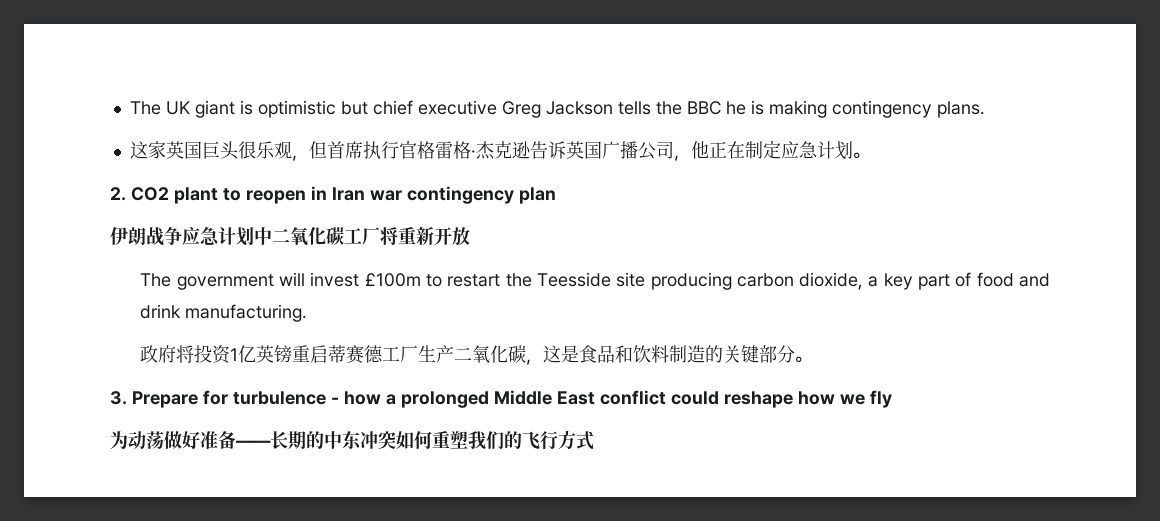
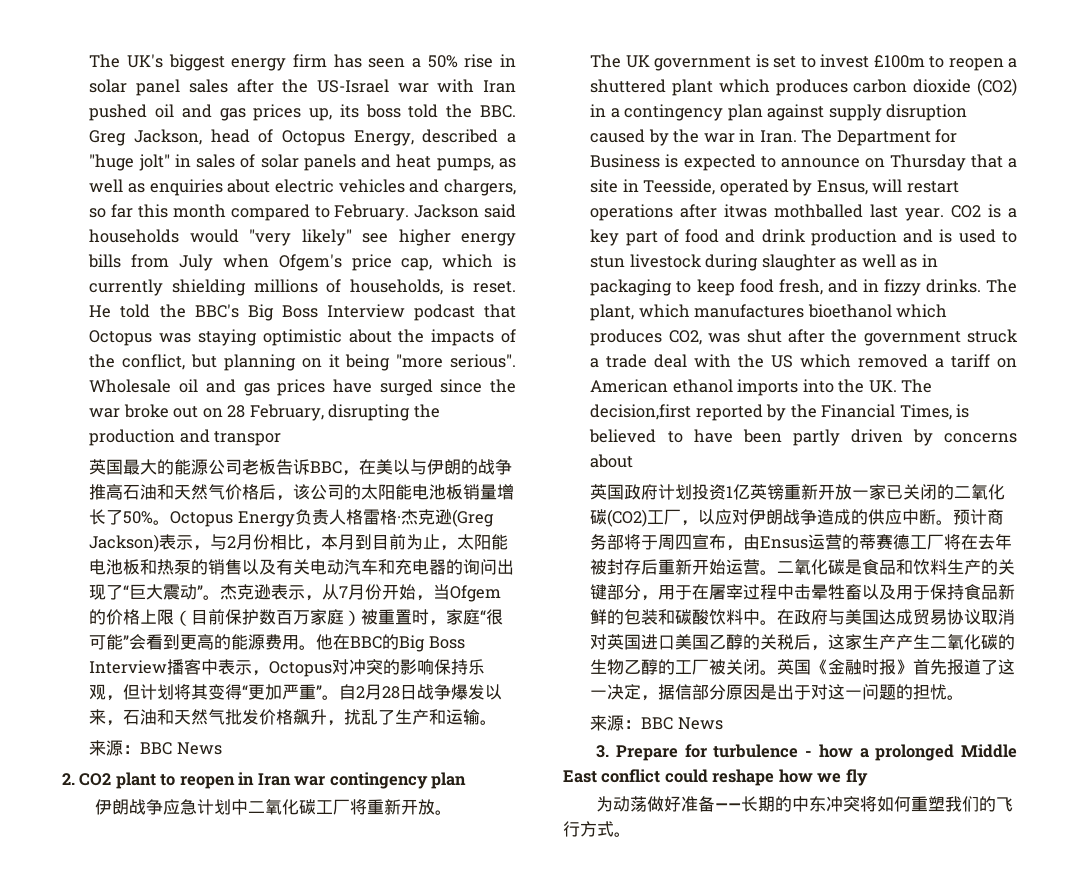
- The UK giant is optimistic but chief executive Greg Jackson tells the BBC he is making contingency plans.
- 这家英国巨头很乐观，但首席执行官格雷格·杰克逊告诉英国广播公司，他正在制定应急计划。
+ The UK's biggest energy firm has seen a 50% rise in solar panel sales after the US-Israel war with Iran pushed oil and gas prices up, its boss told the BBC. Greg Jackson, head of Octopus Energy, described a "huge jolt" in sales of solar panels and heat pumps, as well as enquiries about electric vehicles and chargers, so far this month compared to February. Jackson said households would "very likely" see higher energy bills from July when Ofgem's price cap, which is currently shielding millions of households, is reset. He told the BBC's Big Boss Interview podcast that Octopus was staying optimistic about the impacts of the conflict, but planning on it being "more serious". Wholesale oil and gas prices have surged since the war broke out on 28 February, disrupting the production and transpor
+ 英国最大的能源公司老板告诉BBC，在美以与伊朗的战争推高石油和天然气价格后，该公司的太阳能电池板销量增长了50%。Octopus Energy负责人格雷格·杰克逊(Greg Jackson)表示，与2月份相比，本月到目前为止，太阳能电池板和热泵的销售以及有关电动汽车和充电器的询问出现了“巨大震动”。杰克逊表示，从7月份开始，当Ofgem的价格上限（目前保护数百万家庭）被重置时，家庭“很可能”会看到更高的能源费用。他在BBC的Big Boss Interview播客中表示，Octopus对冲突的影响保持乐观，但计划将其变得“更加严重”。自2月28日战争爆发以来，石油和天然气批发价格飙升，扰乱了生产和运输。
+ 来源：BBC News
- 伊朗战争应急计划中二氧化碳工厂将重新开放
- The government will invest £100m to restart the Teesside site producing carbon dioxide, a key part of food and drink manufacturing.
- 政府将投资1亿英镑重启蒂赛德工厂生产二氧化碳，这是食品和饮料制造的关键部分。
+ 伊朗战争应急计划中二氧化碳工厂将重新开放。
+ The UK government is set to invest £100m to reopen a shuttered plant which produces carbon dioxide (CO2) in a contingency plan against supply disruption caused by the war in Iran. The Department for Business is expected to announce on Thursday that a site in Teesside, operated by Ensus, will restart operations after itwas mothballed last year. CO2 is a key part of food and drink production and is used to stun livestock during slaughter as well as in packaging to keep food fresh, and in fizzy drinks. The plant, which manufactures bioethanol which produces CO2, was shut after the government struck a trade deal with the US which removed a tariff on American ethanol imports into the UK. The decision,first reported by the Financial Times, is believed to have been partly driven by concerns about
+ 英国政府计划投资1亿英镑重新开放一家已关闭的二氧化碳(CO2)工厂，以应对伊朗战争造成的供应中断。预计商务部将于周四宣布，由Ensus运营的蒂赛德工厂将在去年被封存后重新开始运营。二氧化碳是食品和饮料生产的关键部分，用于在屠宰过程中击晕牲畜以及用于保持食品新鲜的包装和碳酸饮料中。在政府与美国达成贸易协议取消对英国进口美国乙醇的关税后，这家生产产生二氧化碳的生物乙醇的工厂被关闭。英国《金融时报》首先报道了这一决定，据信部分原因是出于对这一问题的担忧。
+ 来源：BBC News
- 为动荡做好准备——长期的中东冲突如何重塑我们的飞行方式
+ 为动荡做好准备——长期的中东冲突将如何重塑我们的飞行方式。

